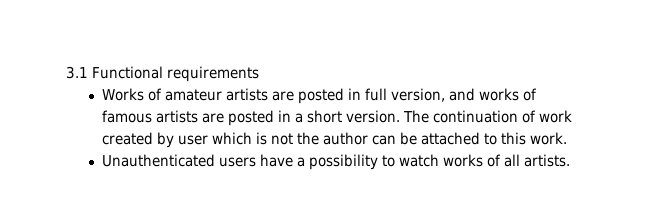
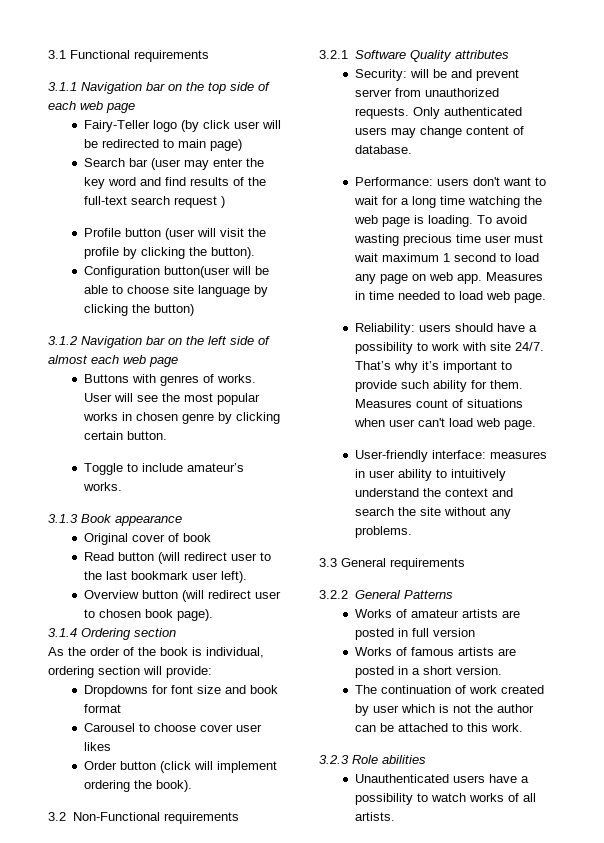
+ 3.1.1 Navigation bar on the top side of each web page
+ Fairy-Teller logo (by click user will be redirected to main page)
+ Search bar (user may enter the key word and find results of the full-text search request )
+ Profile button (user will visit the profile by clicking the button).
+ Configuration button(user will be able to choose site language by clicking the button)
+ 3.1.2 Navigation bar on the left side of almost each web page
+ Buttons with genres of works. User will see the most popular works in chosen genre by clicking certain button.
+ Toggle to include amateur’s works.
+ 3.1.3 Book appearance
+ Original cover of book
+ Read button (will redirect user to the last bookmark user left).
+ Overview button (will redirect user to chosen book page).
+ 3.1.4 Ordering section
+ As the order of the book is individual, ordering section will provide:
+ Dropdowns for font size and book format
+ Carousel to choose cover user likes
+ Order button (click will implement ordering the book).
+ 3.2 Non-Functional requirements
+ 3.2.1 Software Quality attributes
+ Security: will be and prevent server from unauthorized requests. Only authenticated users may change content of database.
+ Performance: users don't want to wait for a long time watching the web page is loading. To avoid wasting precious time user must wait maximum 1 second to load any page on web app. Measures in time needed to load web page.
+ Reliability: users should have a possibility to work with site 24/7. That’s why it’s important to provide such ability for them. Measures count of situations when user can't load web page.
+ User-friendly interface: measures in user ability to intuitively understand the context and search the site without any problems.
+ 3.3 General requirements
+ 3.2.2 General Patterns
- Works of amateur artists are posted in full version, and works of famous artists are posted in a short version. The continuation of work created by user which is not the author can be attached to this work.
+ Works of amateur artists are posted in full version
+ Works of famous artists are posted in a short version.
+ The continuation of work created by user which is not the author can be attached to this work.
+ 3.2.3 Role abilities

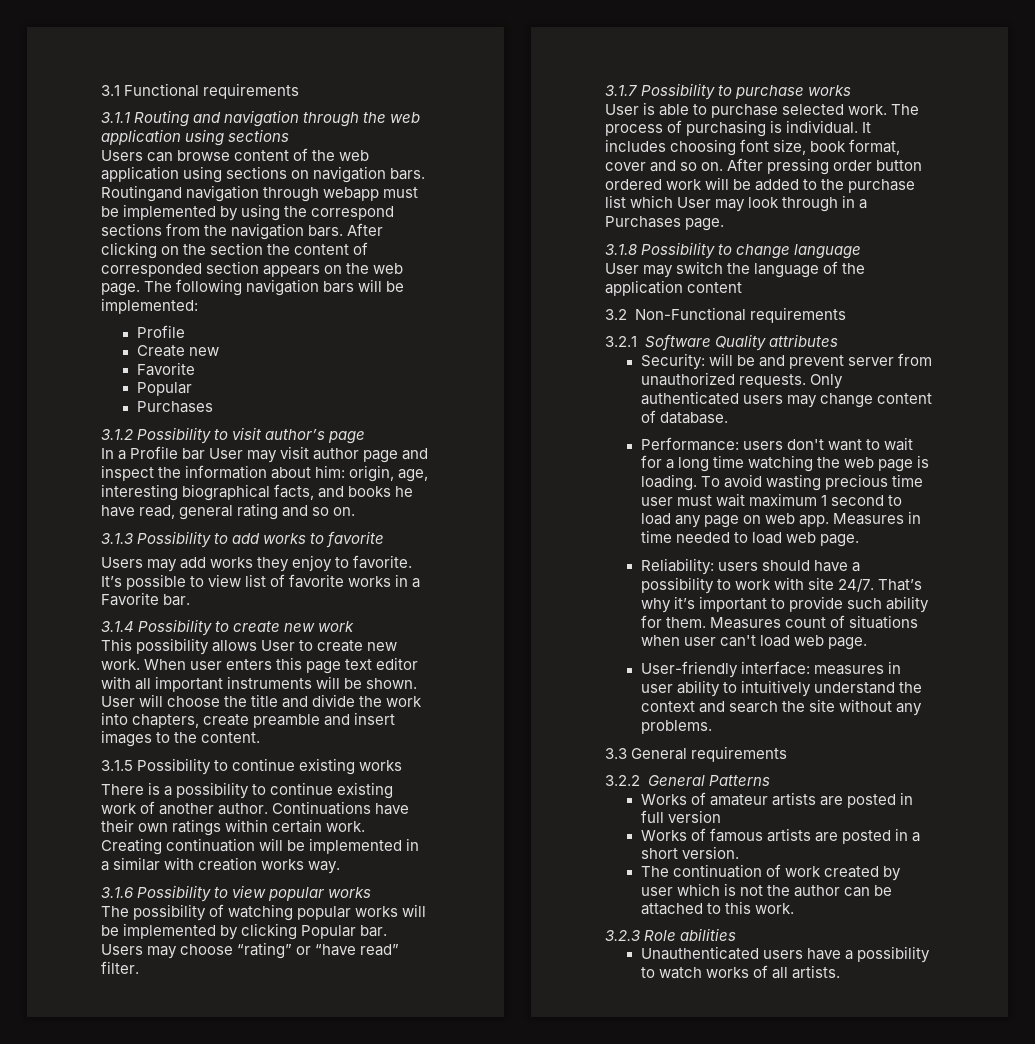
- 3.1.1 Navigation bar on the top side of each web page
- Fairy-Teller logo (by click user will be redirected to main page)
- Search bar (user may enter the key word and find results of the full-text search request )
- Profile button (user will visit the profile by clicking the button).
- Configuration button(user will be able to choose site language by clicking the button)
- 3.1.2 Navigation bar on the left side of almost each web page
- Buttons with genres of works. User will see the most popular works in chosen genre by clicking certain button.
- Toggle to include amateur’s works.
- 3.1.3 Book appearance
- Original cover of book
- Read button (will redirect user to the last bookmark user left).
- Overview button (will redirect user to chosen book page).
- 3.1.4 Ordering section
- As the order of the book is individual, ordering section will provide:
- Dropdowns for font size and book format
- Carousel to choose cover user likes
- Order button (click will implement ordering the book).
+ 3.1.1 Routing and navigation through the web application using sections
+ Users can browse content of the web application using sections on navigation bars. Routingand navigation through webapp must be implemented by using the correspond sections from the navigation bars. After clicking on the section the content of corresponded section appears on the web page. The following navigation bars will be implemented:
+ Profile
+ Create new
+ Favorite
+ Popular
+ Purchases
+ 3.1.2 Possibility to visit author’s page
+ In a Profile bar User may visit author page and inspect the information about him: origin, age, interesting biographical facts, and books he have read, general rating and so on.
+ 3.1.3 Possibility to add works to favorite
+ Users may add works they enjoy to favorite. It’s possible to view list of favorite works in a Favorite bar.
+ 3.1.4 Possibility to create new work
+ This possibility allows User to create new work. When user enters this page text editor with all important instruments will be shown. User will choose the title and divide the work into chapters, create preamble and insert images to the content.
+ 3.1.5 Possibility to continue existing works
+ There is a possibility to continue existing work of another author. Continuations have their own ratings within certain work. Creating continuation will be implemented in a similar with creation works way.
+ 3.1.6 Possibility to view popular works
+ The possibility of watching popular works will be implemented by clicking Popular bar. Users may choose “rating” or “have read” filter.
+ 3.1.7 Possibility to purchase works
+ User is able to purchase selected work. The process of purchasing is individual. It includes choosing font size, book format, cover and so on. After pressing order button ordered work will be added to the purchase list which User may look through in a Purchases page.
+ 3.1.8 Possibility to change language
+ User may switch the language of the application content

